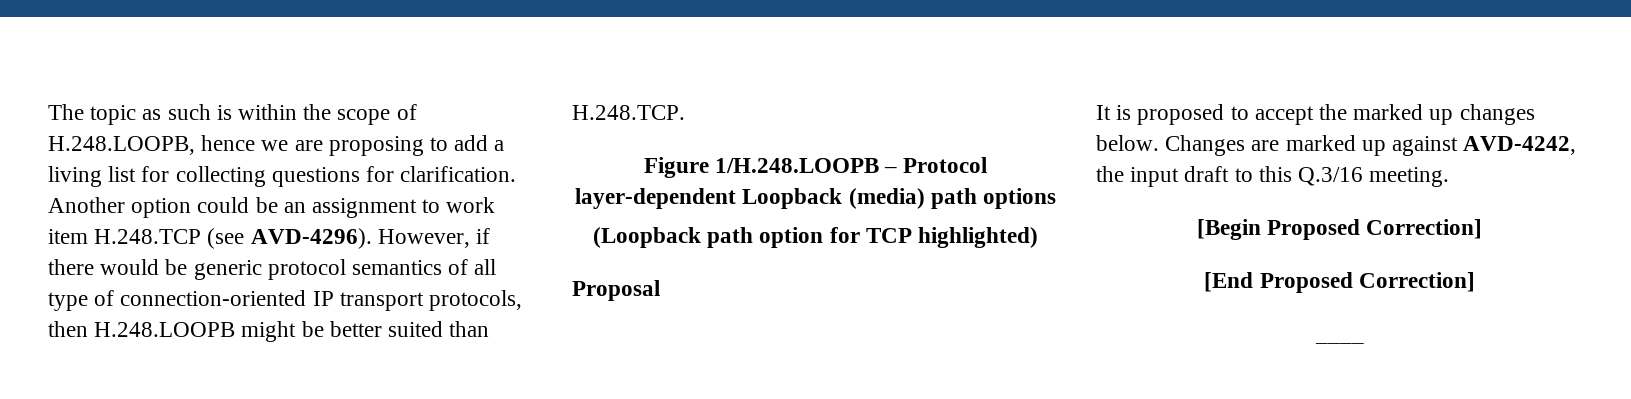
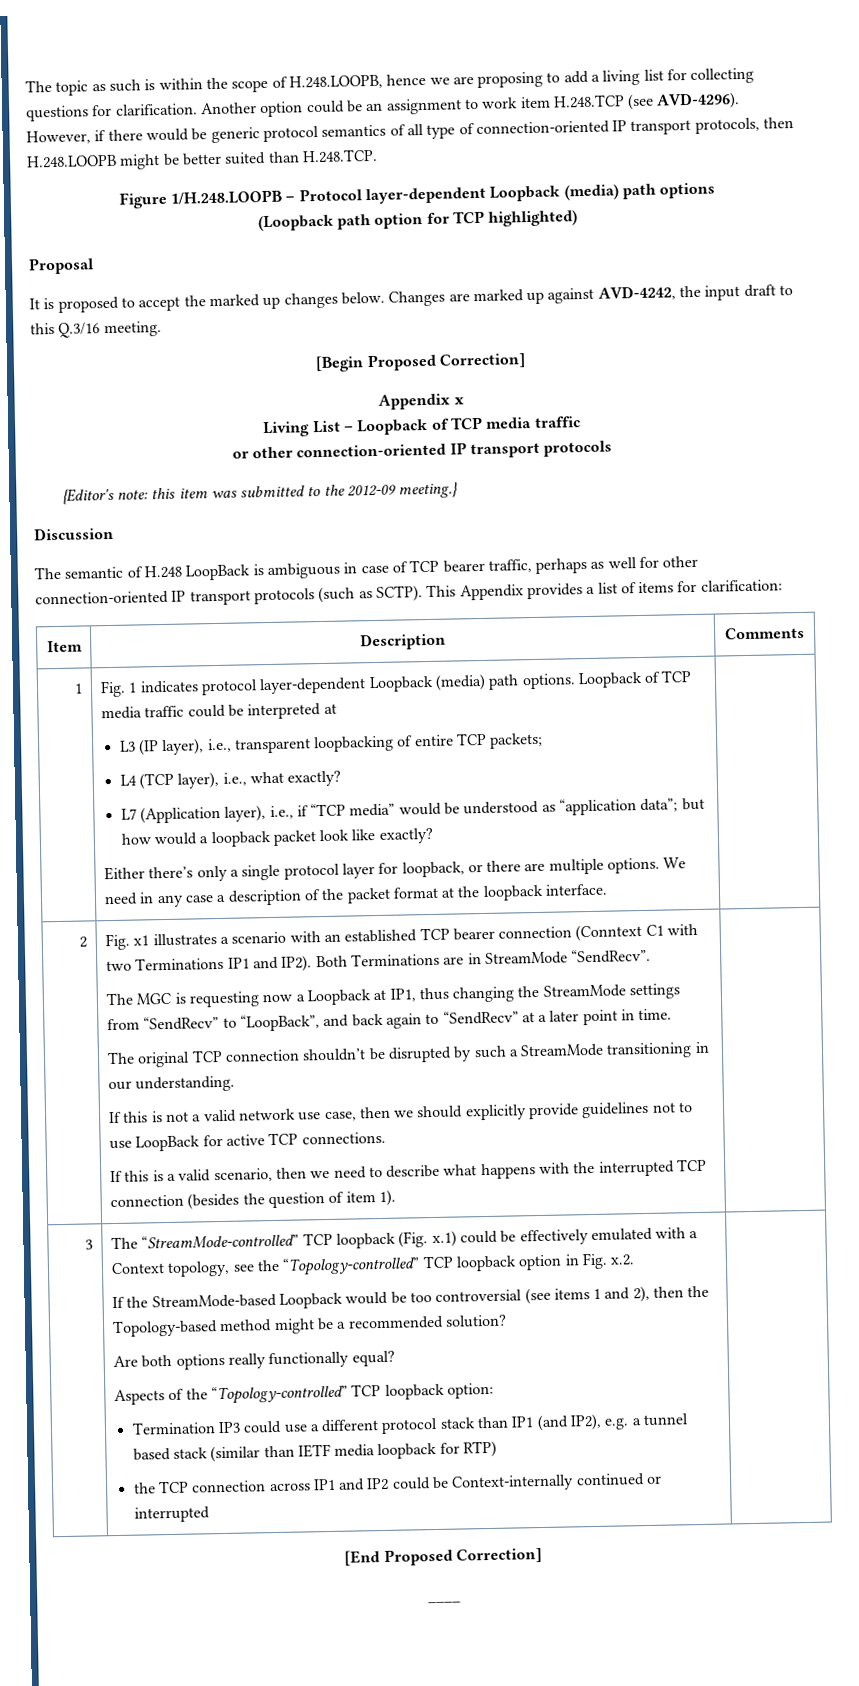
+ Appendix x
+ Living List – Loopback of TCP media traffic
+ or other connection-oriented IP transport protocols
+ {Editor's note: this item was submitted to the 2012-09 meeting.}
+ Discussion
+ The semantic of H.248 LoopBack is ambiguous in case of TCP bearer traffic, perhaps as well for other connection-oriented IP transport protocols (such as SCTP). This Appendix provides a list of items for clarification:
+ Item | Description | Comments
+ 1 | Fig. 1 indicates protocol layer-dependent Loopback (media) path options. Loopback of TCP media traffic could be interpreted at
+ L3 (IP layer), i.e., transparent loopbacking of entire TCP packets;
+ L4 (TCP layer), i.e., what exactly?
+ L7 (Application layer), i.e., if “TCP media” would be understood as “application data”; but how would a loopback packet look like exactly?
+ Either there’s only a single protocol layer for loopback, or there are multiple options. We need in any case a description of the packet format at the loopback interface. |
+ 2 | Fig. x1 illustrates a scenario with an established TCP bearer connection (Conntext C1 with two Terminations IP1 and IP2). Both Terminations are in StreamMode “SendRecv”.
+ The MGC is requesting now a Loopback at IP1, thus changing the StreamMode settings from “SendRecv” to “LoopBack”, and back again to “SendRecv” at a later point in time.
+ The original TCP connection shouldn’t be disrupted by such a StreamMode transitioning in our understanding.
+ If this is not a valid network use case, then we should explicitly provide guidelines not to use LoopBack for active TCP connections.
+ If this is a valid scenario, then we need to describe what happens with the interrupted TCP connection (besides the question of item 1). |
+ 3 | The “StreamMode-controlled” TCP loopback (Fig. x.1) could be effectively emulated with a Context topology, see the “Topology-controlled” TCP loopback option in Fig. x.2.
+ If the StreamMode-based Loopback would be too controversial (see items 1 and 2), then the Topology-based method might be a recommended solution?
+ Are both options really functionally equal?
+ Aspects of the “Topology-controlled” TCP loopback option:
+ Termination IP3 could use a different protocol stack than IP1 (and IP2), e.g. a tunnel based stack (similar than IETF media loopback for RTP)
+ the TCP connection across IP1 and IP2 could be Context-internally continued or interrupted

